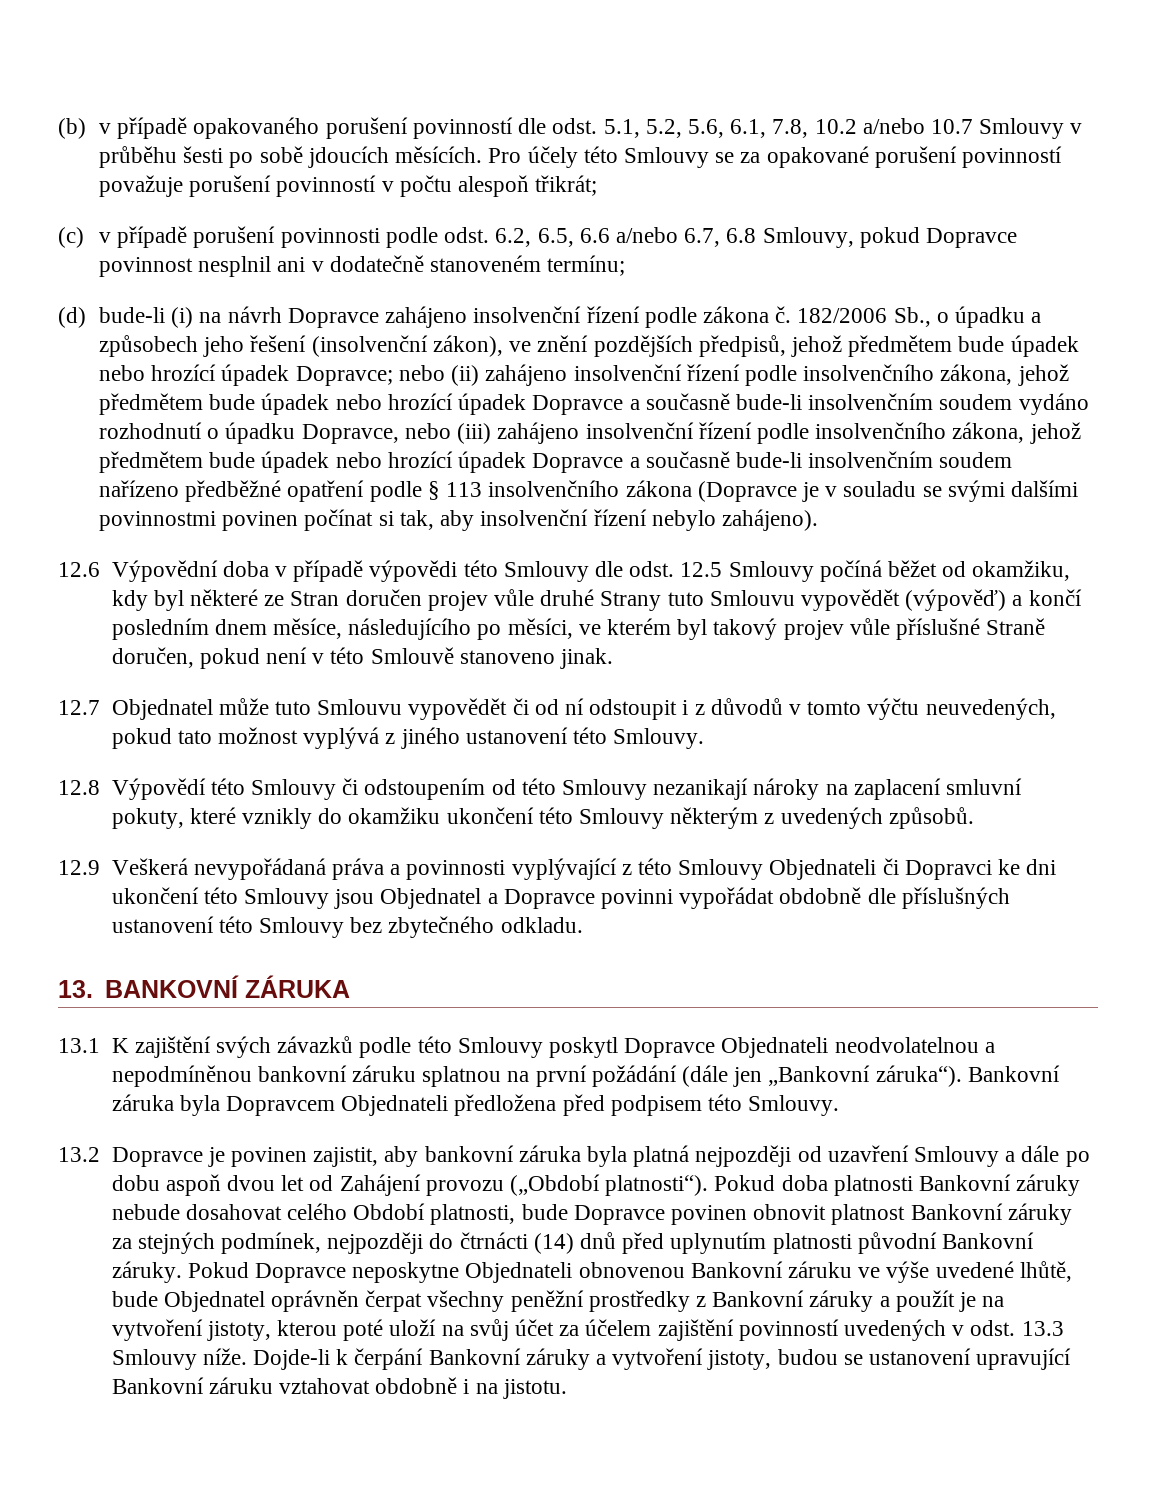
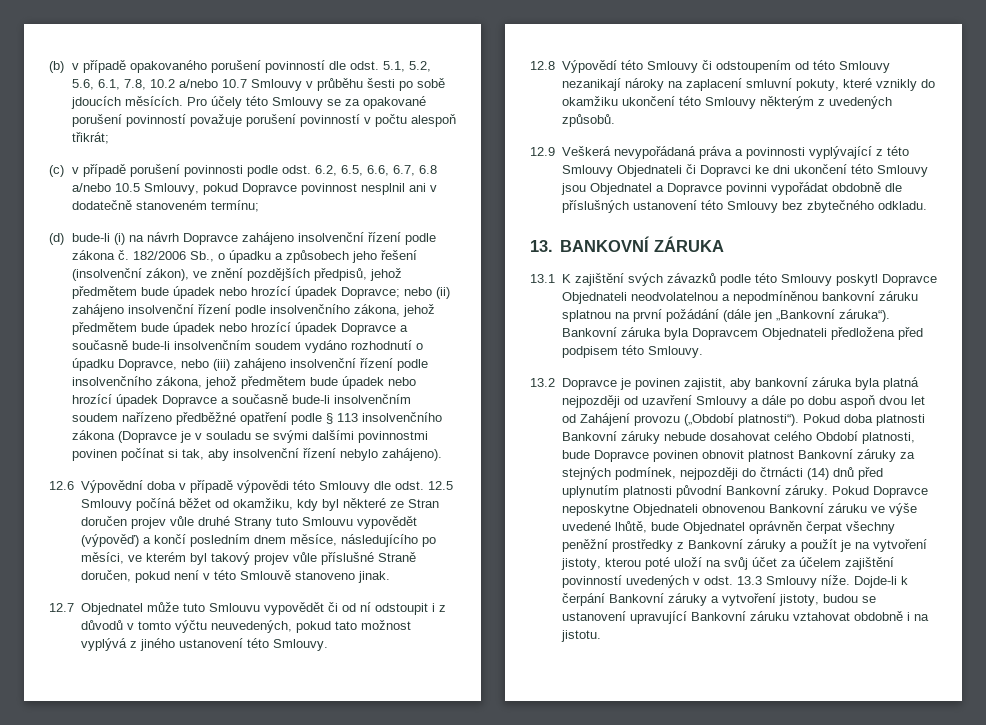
- (c) v případě porušení povinnosti podle odst. 6.2, 6.5, 6.6 a/nebo 6.7, 6.8 Smlouvy, pokud Dopravce povinnost nesplnil ani v dodatečně stanoveném termínu;
+ (c) v případě porušení povinnosti podle odst. 6.2, 6.5, 6.6, 6.7, 6.8 a/nebo 10.5 Smlouvy, pokud Dopravce povinnost nesplnil ani v dodatečně stanoveném termínu;

